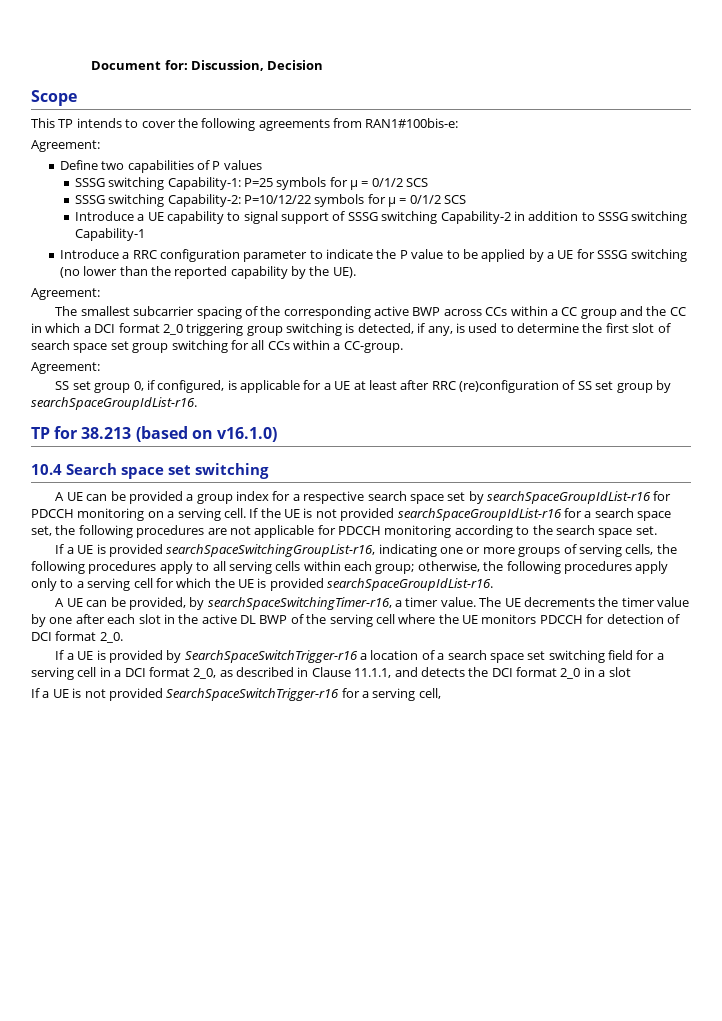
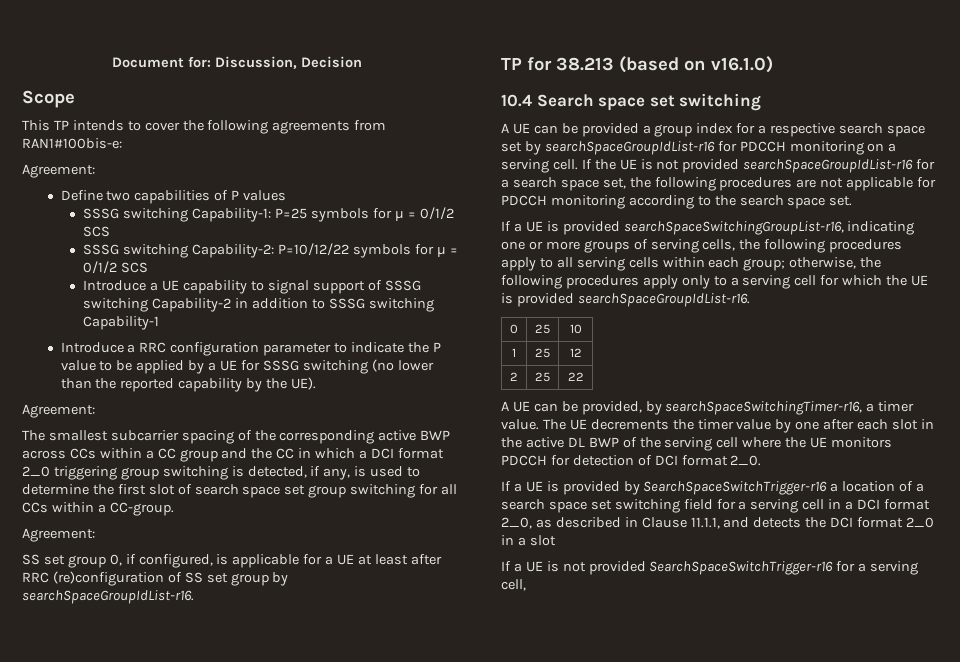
+ 0 | 25 | 10
+ 1 | 25 | 12
+ 2 | 25 | 22

